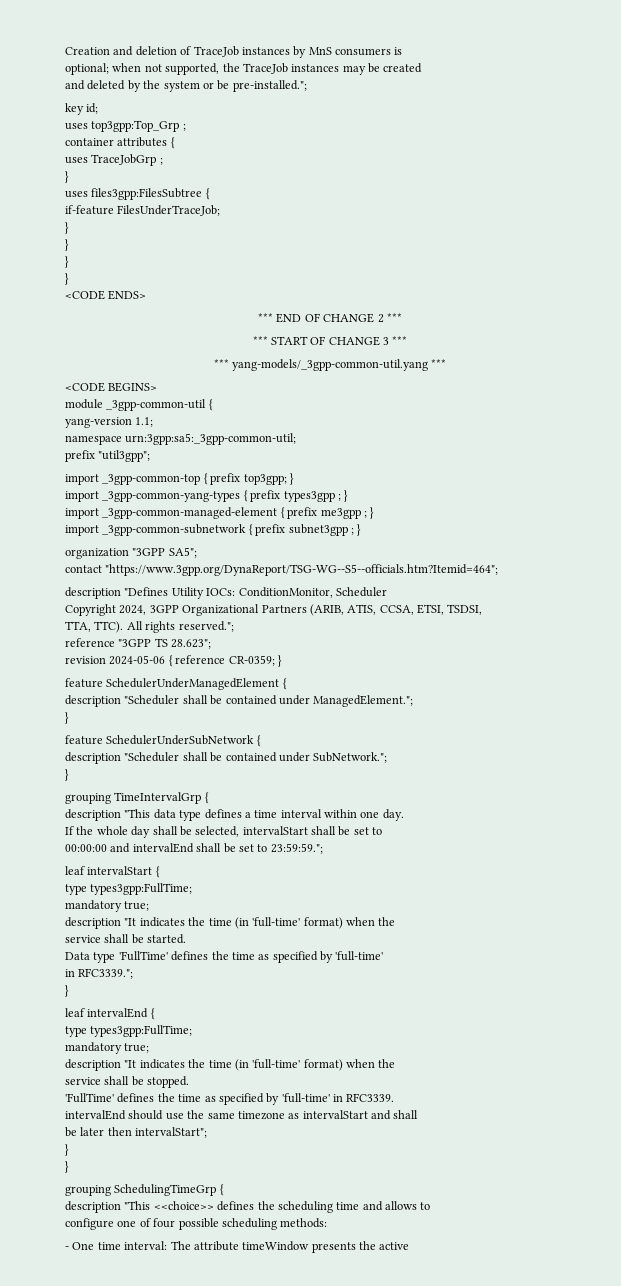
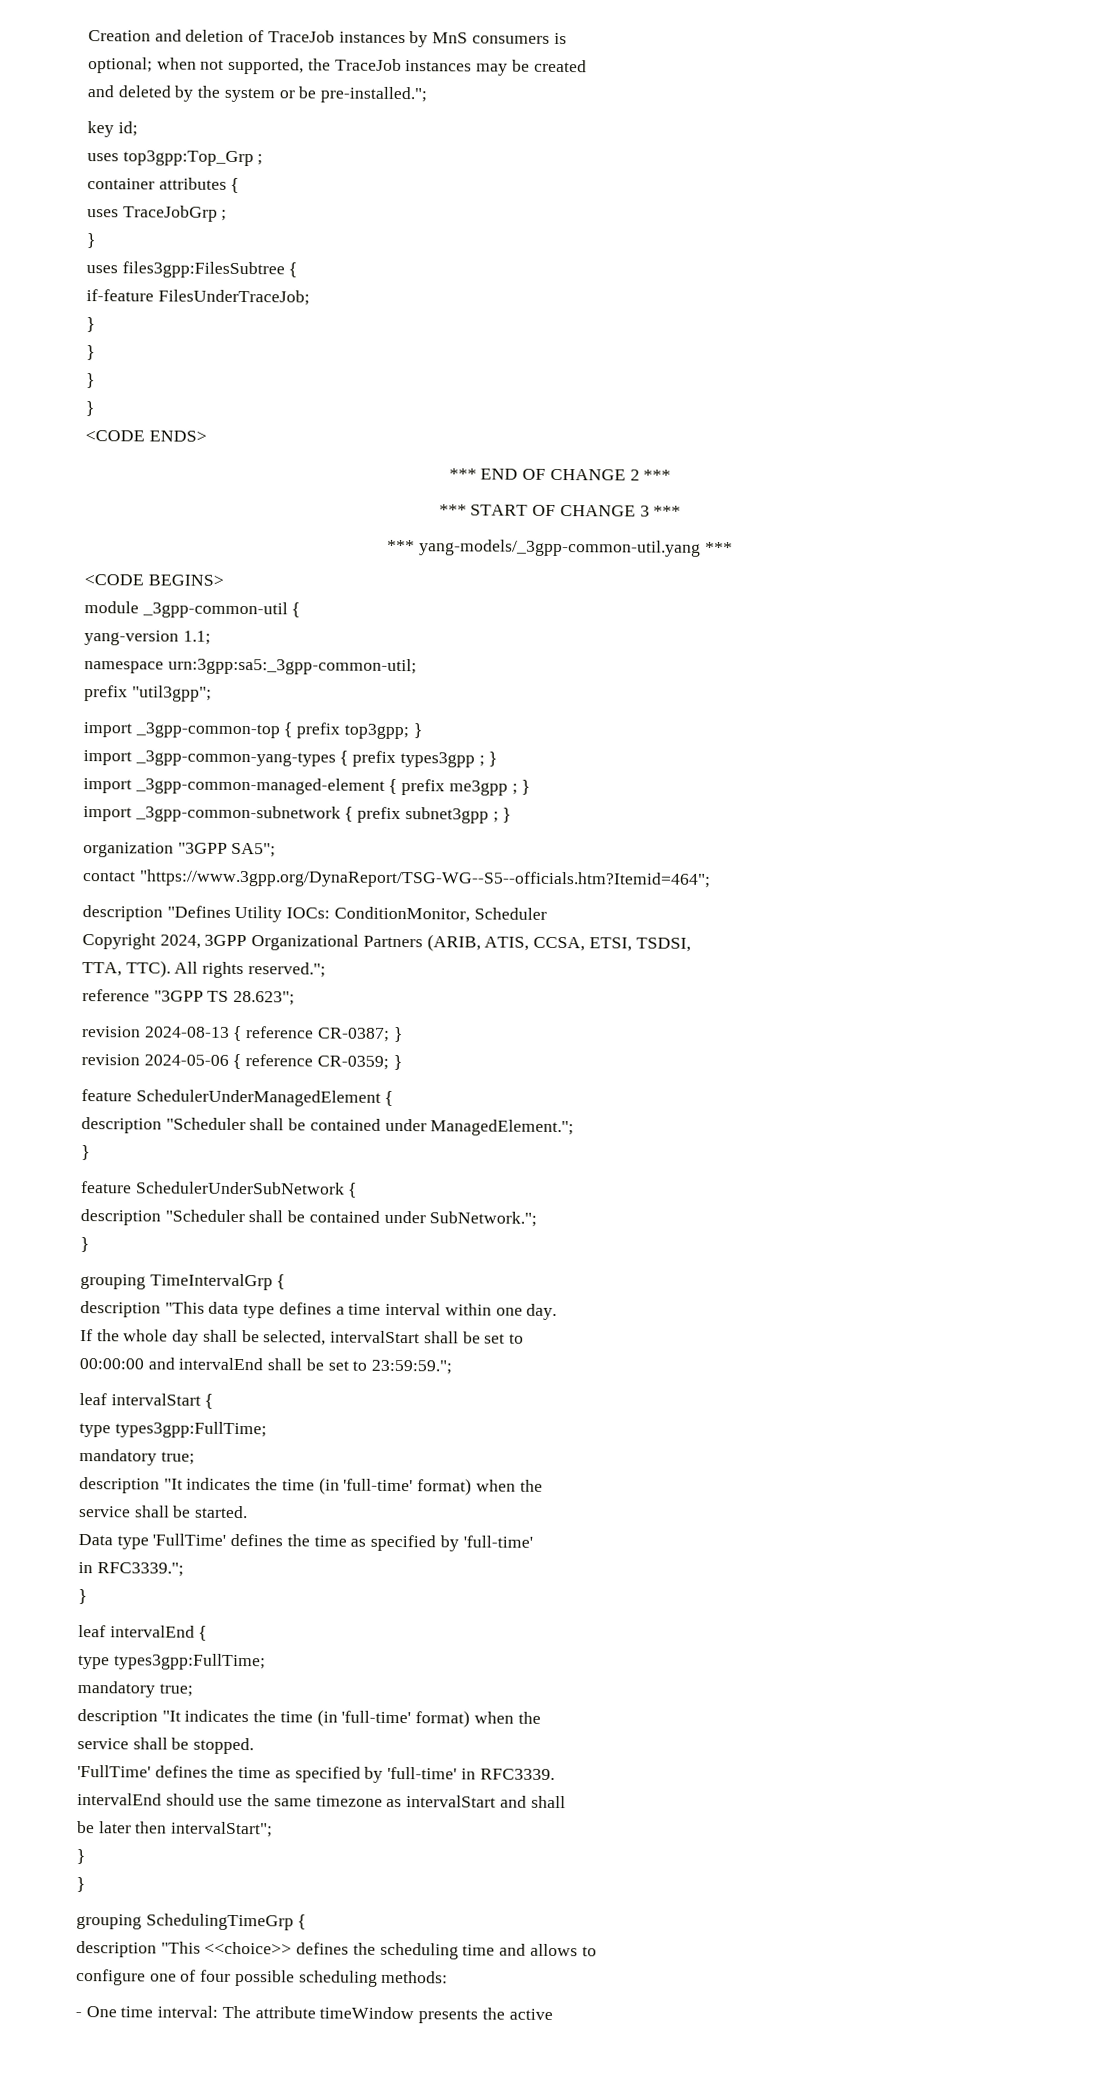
+ revision 2024-08-13 { reference CR-0387; }

